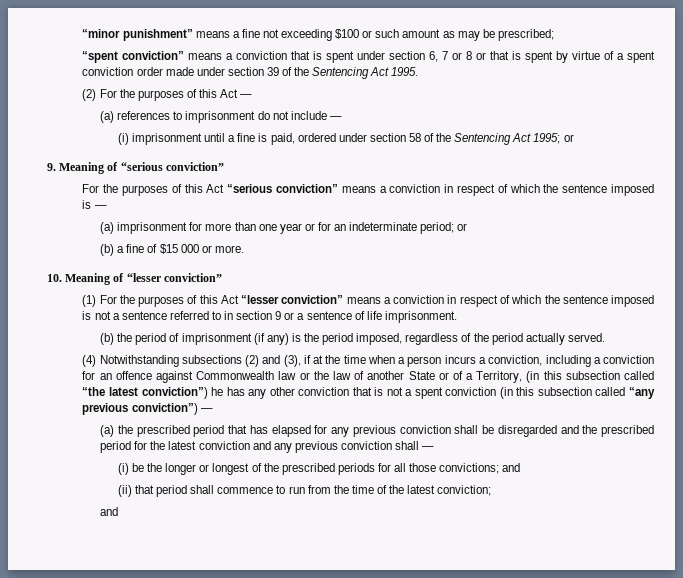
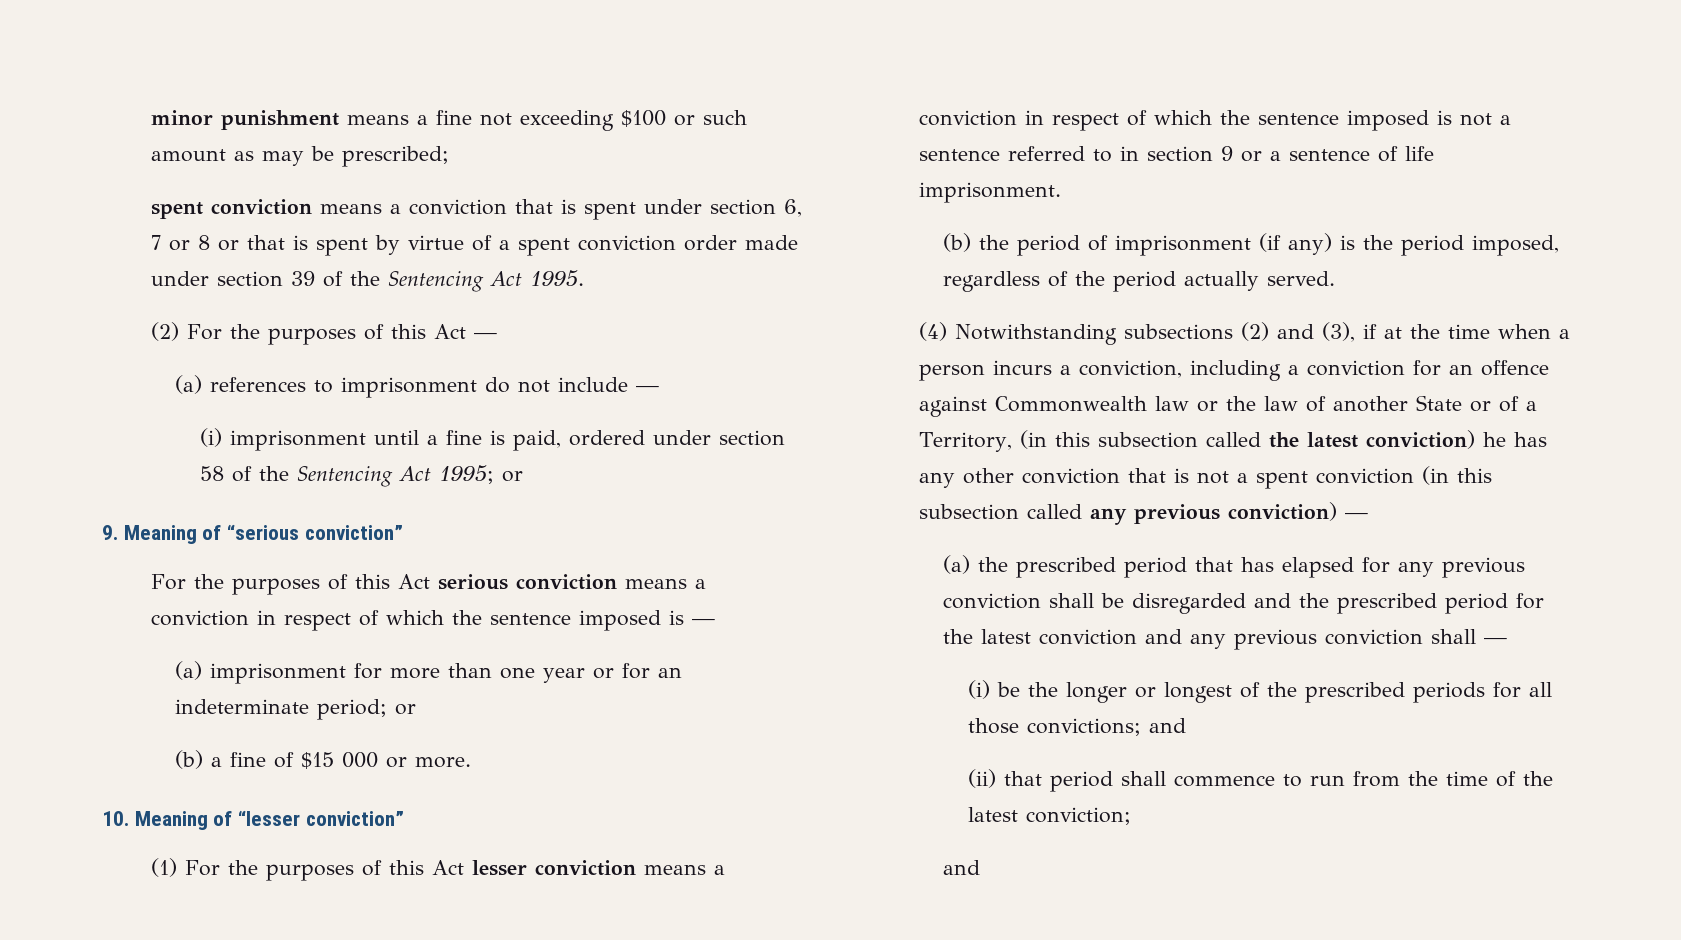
- “minor punishment” means a fine not exceeding $100 or such amount as may be prescribed;
+ minor punishment means a fine not exceeding $100 or such amount as may be prescribed;
- “spent conviction” means a conviction that is spent under section 6, 7 or 8 or that is spent by virtue of a spent conviction order made under section 39 of the Sentencing Act 1995.
+ spent conviction means a conviction that is spent under section 6, 7 or 8 or that is spent by virtue of a spent conviction order made under section 39 of the Sentencing Act 1995.
- For the purposes of this Act “serious conviction” means a conviction in respect of which the sentence imposed is —
+ For the purposes of this Act serious conviction means a conviction in respect of which the sentence imposed is —
- (1) For the purposes of this Act “lesser conviction” means a conviction in respect of which the sentence imposed is not a sentence referred to in section 9 or a sentence of life imprisonment.
+ (1) For the purposes of this Act lesser conviction means a conviction in respect of which the sentence imposed is not a sentence referred to in section 9 or a sentence of life imprisonment.
- (4) Notwithstanding subsections (2) and (3), if at the time when a person incurs a conviction, including a conviction for an offence against Commonwealth law or the law of another State or of a Territory, (in this subsection called “the latest conviction”) he has any other conviction that is not a spent conviction (in this subsection called “any previous conviction”) —
+ (4) Notwithstanding subsections (2) and (3), if at the time when a person incurs a conviction, including a conviction for an offence against Commonwealth law or the law of another State or of a Territory, (in this subsection called the latest conviction) he has any other conviction that is not a spent conviction (in this subsection called any previous conviction) —

